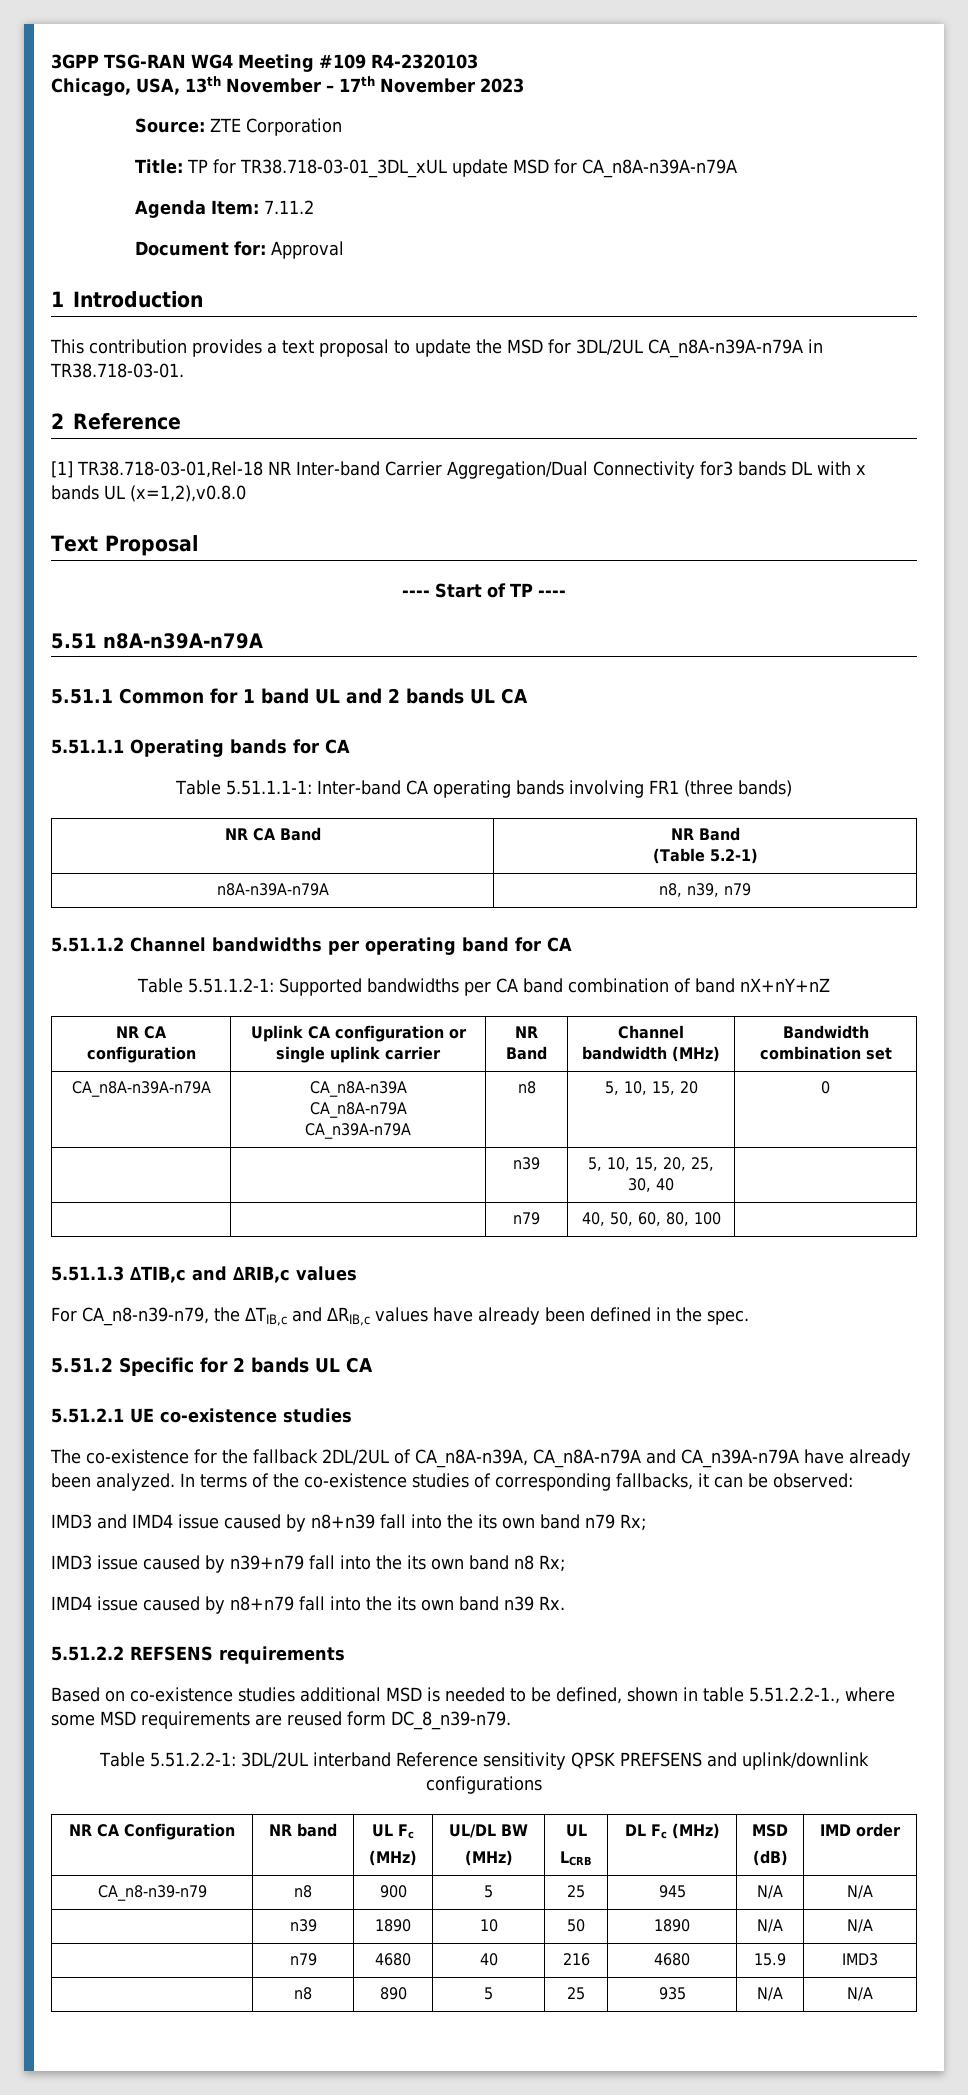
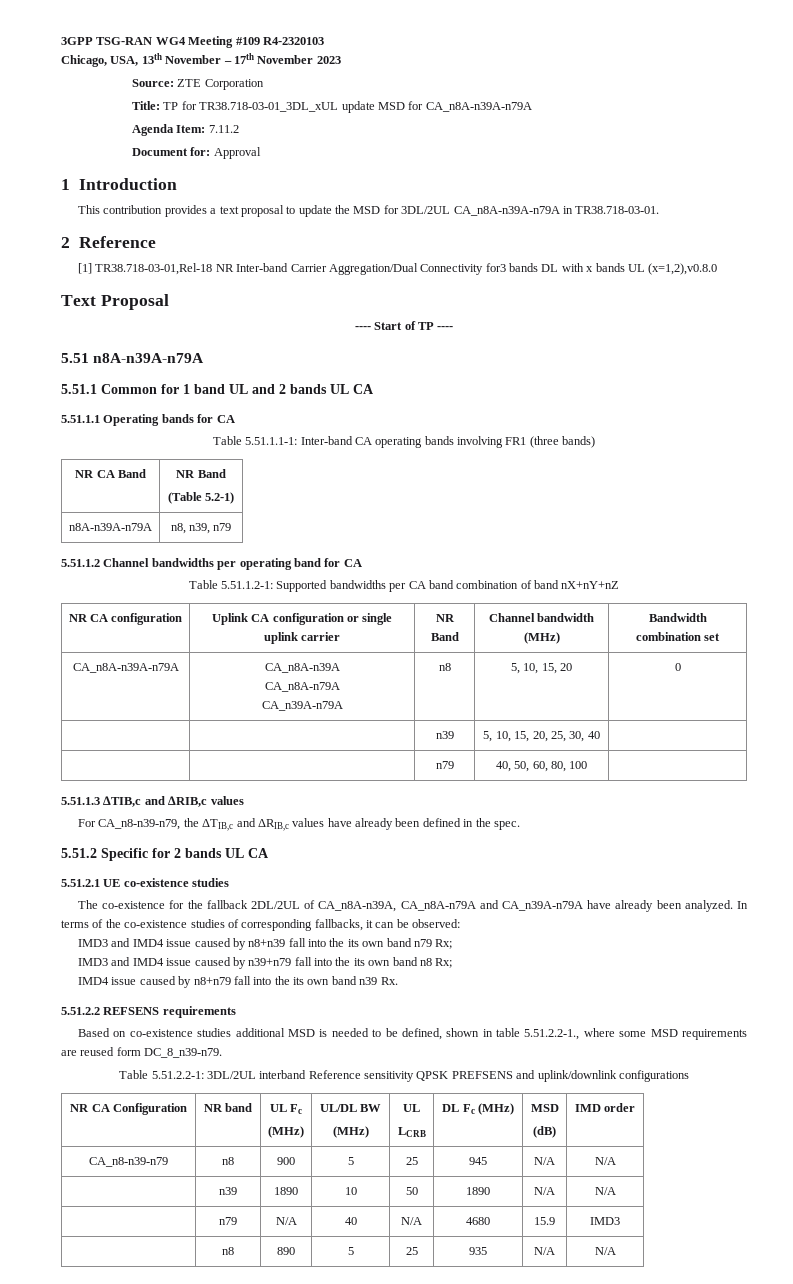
- IMD3 issue caused by n39+n79 fall into the its own band n8 Rx;
+ IMD3 and IMD4 issue caused by n39+n79 fall into the its own band n8 Rx;
- | n79 | 4680 | 40 | 216 | 4680 | 15.9 | IMD3
+ | n79 | N/A | 40 | N/A | 4680 | 15.9 | IMD3

